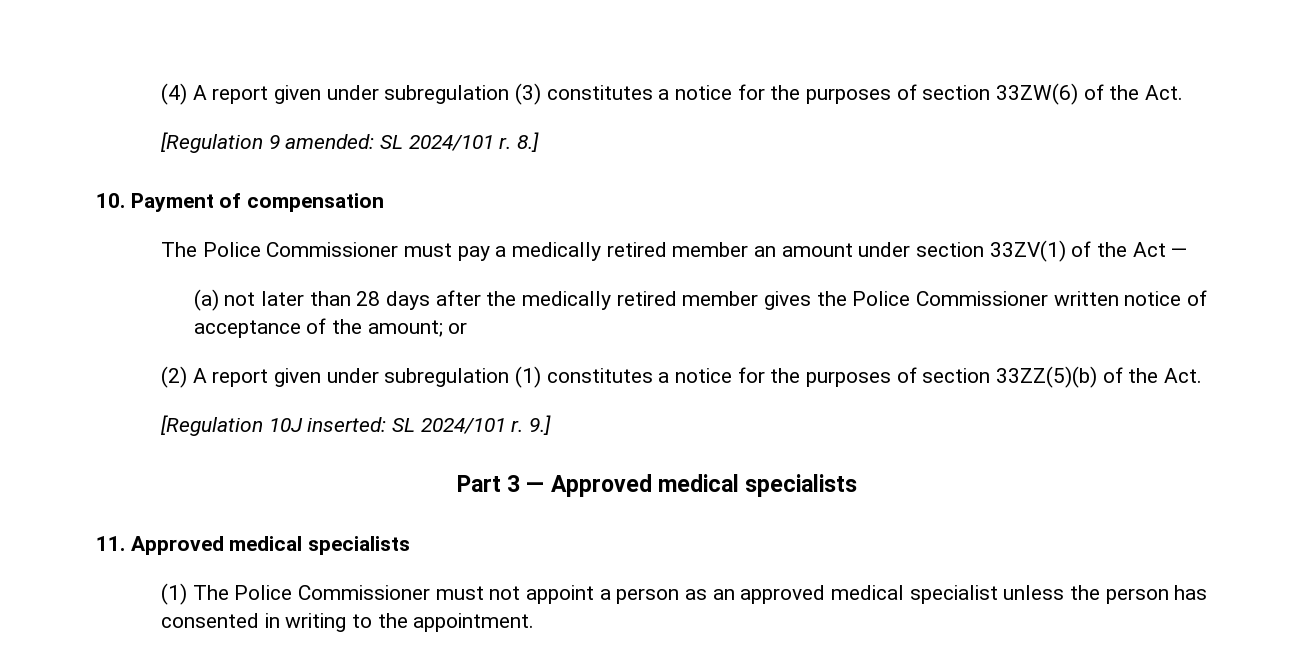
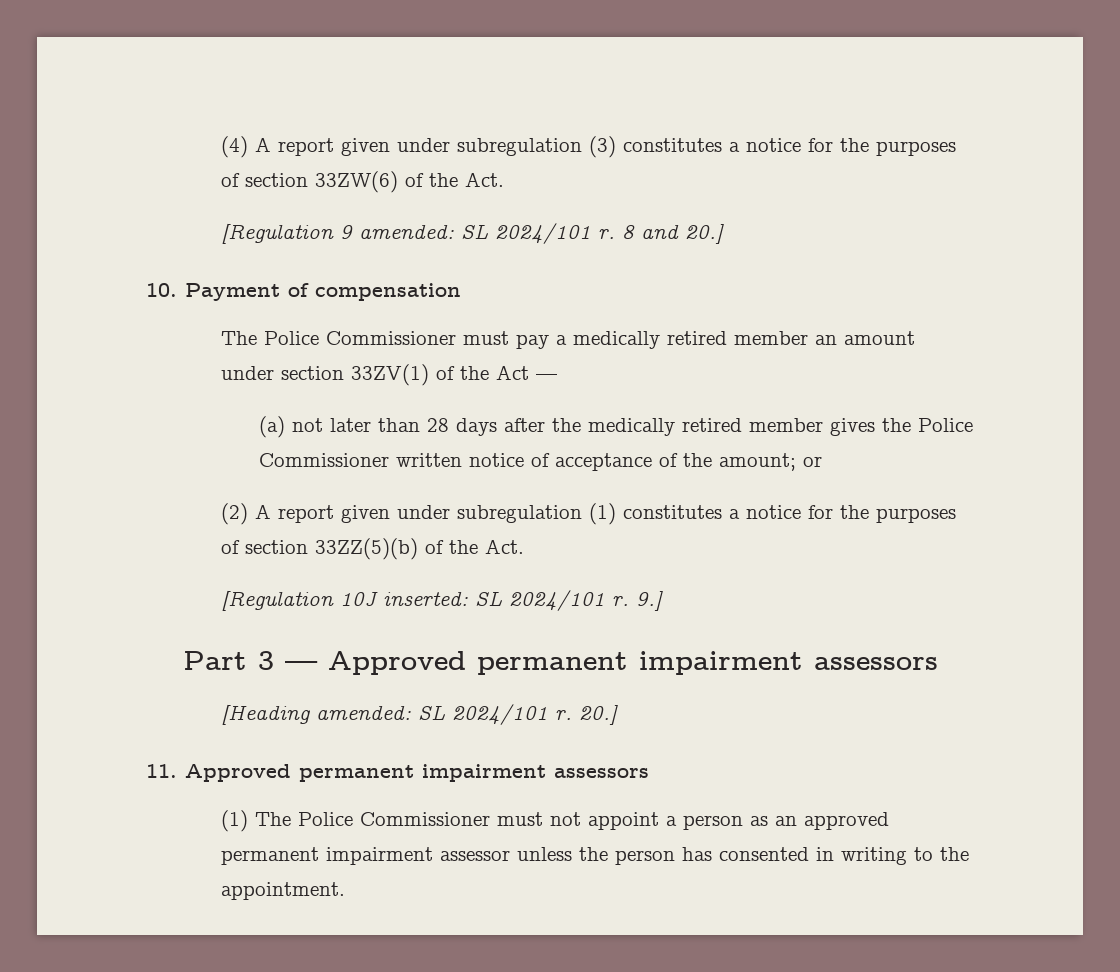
- 8.]
+ 8 and 20.]
- Part 3 — Approved medical specialists
+ Part 3 — Approved permanent impairment assessors
+ [Heading amended: SL 2024/101 r. 20.]
- 11. Approved medical specialists
+ 11. Approved permanent impairment assessors
- (1) The Police Commissioner must not appoint a person as an approved medical specialist unless the person has consented in writing to the appointment.
+ (1) The Police Commissioner must not appoint a person as an approved permanent impairment assessor unless the person has consented in writing to the appointment.

